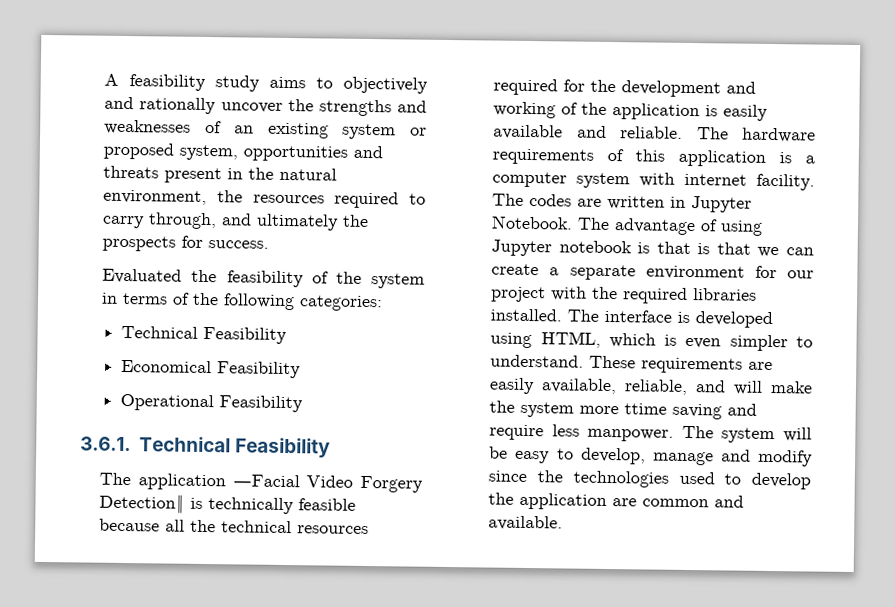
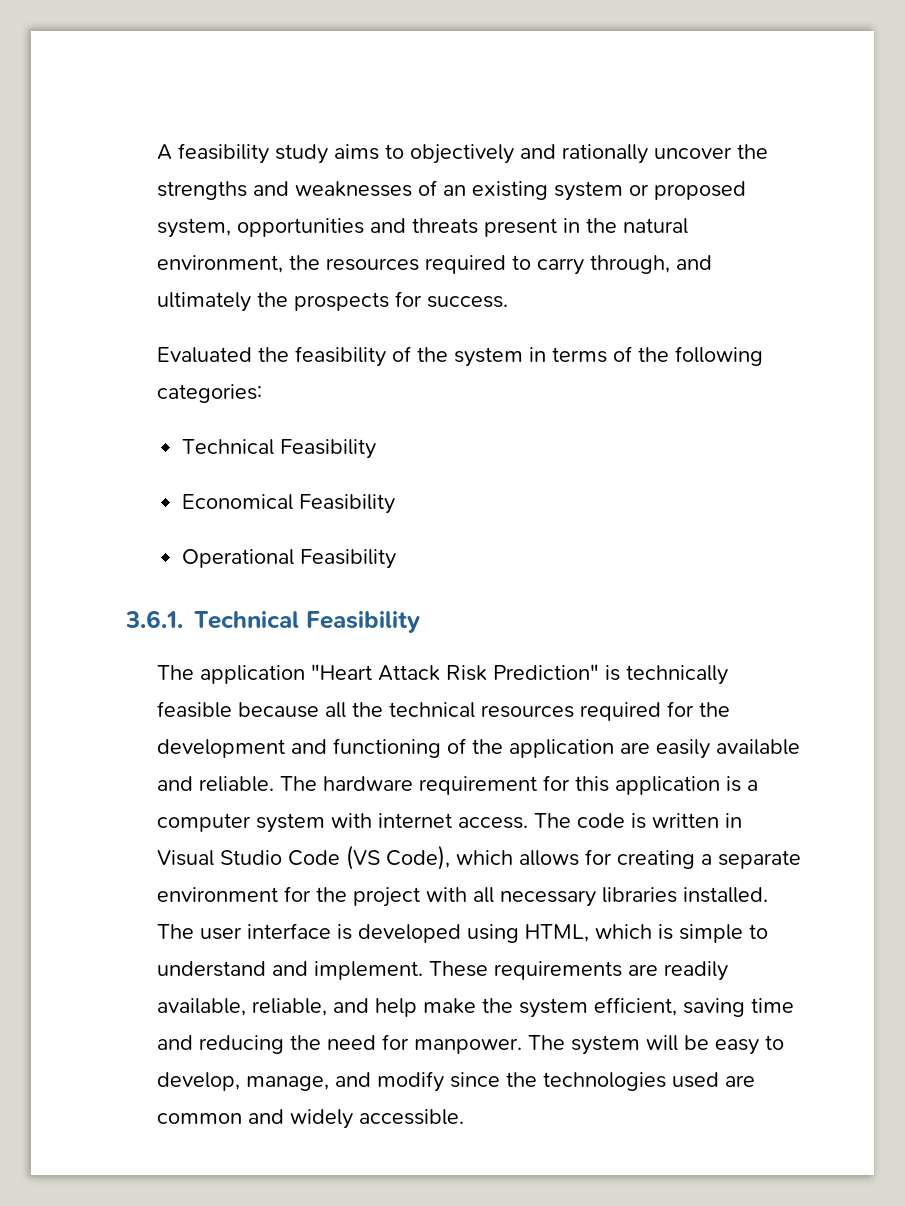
- The application ―Facial Video Forgery Detection‖ is technically feasible because all the technical resources required for the development and working of the application is easily available and reliable.
+ The application "Heart Attack Risk Prediction" is technically feasible because all the technical resources required for the development and functioning of the application are easily available and reliable.
- The hardware requirements of this application is a computer system with internet facility. The codes are written in Jupyter Notebook. The advantage of using Jupyter notebook is that is that we can create a separate environment for our project with the required libraries installed.
+ The hardware requirement for this application is a computer system with internet access. The code is written in Visual Studio Code (VS Code), which allows for creating a separate environment for the project with all necessary libraries installed.
- The interface is developed using HTML, which is even simpler to understand.
+ The user interface is developed using HTML, which is simple to understand and implement.
- These requirements are easily available, reliable, and will make the system more ttime saving and require less manpower.
+ These requirements are readily available, reliable, and help make the system efficient, saving time and reducing the need for manpower.
- The system will be easy to develop, manage and modify since the technologies used to develop the application are common and available.
+ The system will be easy to develop, manage, and modify since the technologies used are common and widely accessible.

